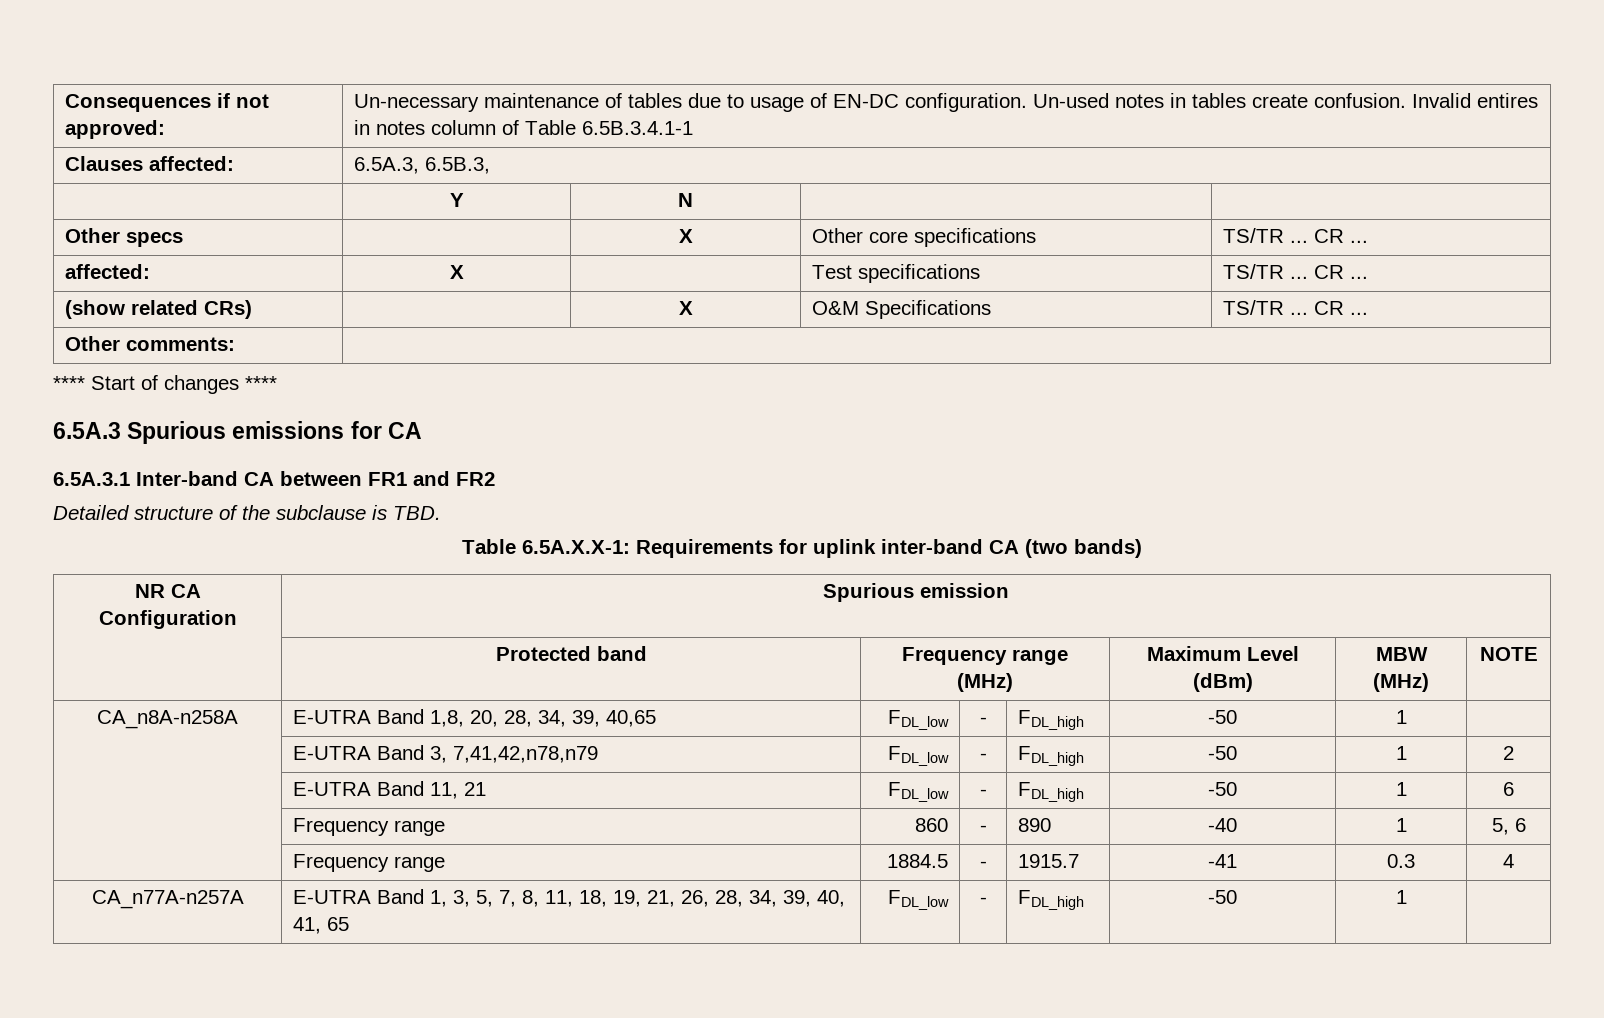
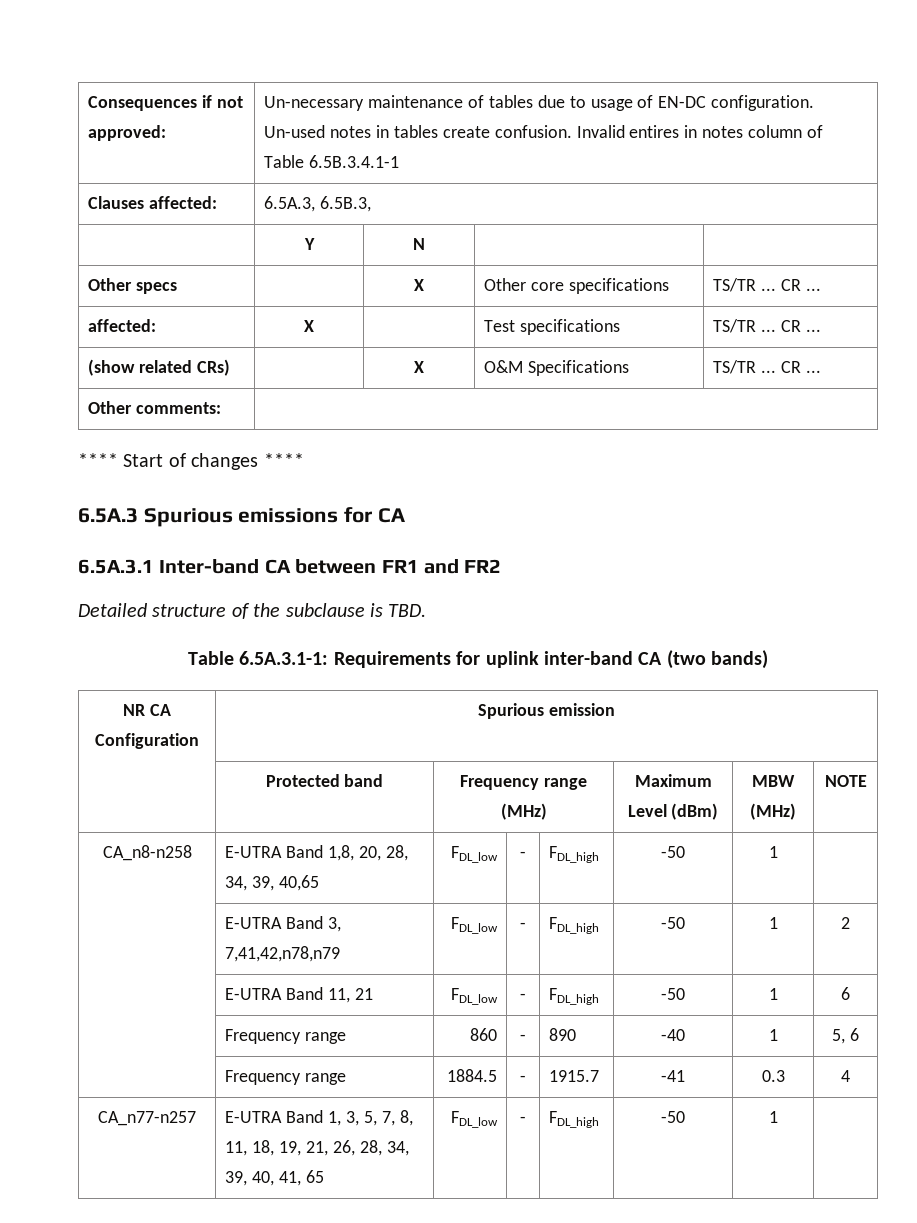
- Table 6.5A.X.X-1: Requirements for uplink inter-band CA (two bands)
+ Table 6.5A.3.1-1: Requirements for uplink inter-band CA (two bands)
- CA_n8A-n258A | E-UTRA Band 1,8, 20, 28, 34, 39, 40,65 | FDL_low | - | FDL_high | -50 | 1 |
+ CA_n8-n258 | E-UTRA Band 1,8, 20, 28, 34, 39, 40,65 | FDL_low | - | FDL_high | -50 | 1 |
- CA_n77A-n257A | E-UTRA Band 1, 3, 5, 7, 8, 11, 18, 19, 21, 26, 28, 34, 39, 40, 41, 65 | FDL_low | - | FDL_high | -50 | 1 |
+ CA_n77-n257 | E-UTRA Band 1, 3, 5, 7, 8, 11, 18, 19, 21, 26, 28, 34, 39, 40, 41, 65 | FDL_low | - | FDL_high | -50 | 1 |

